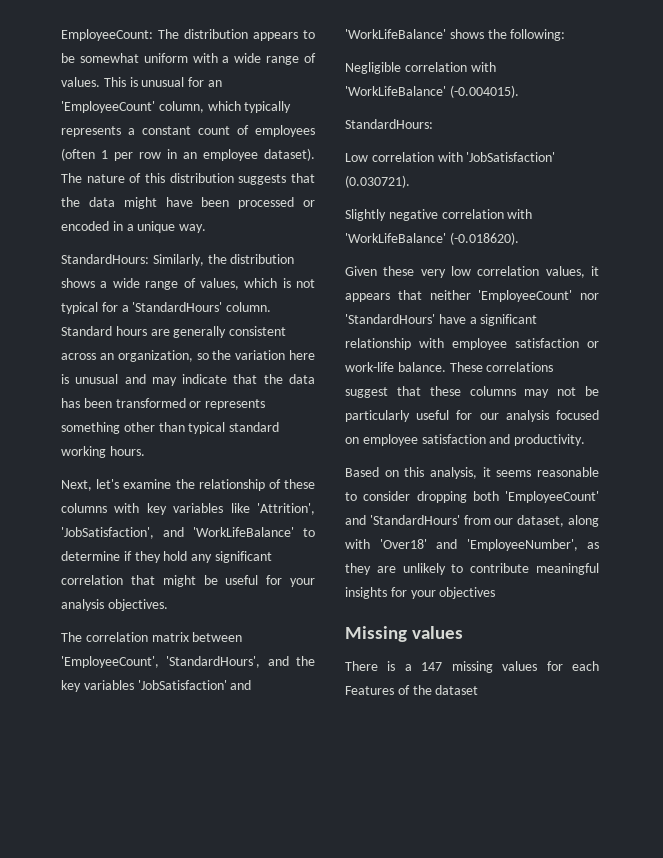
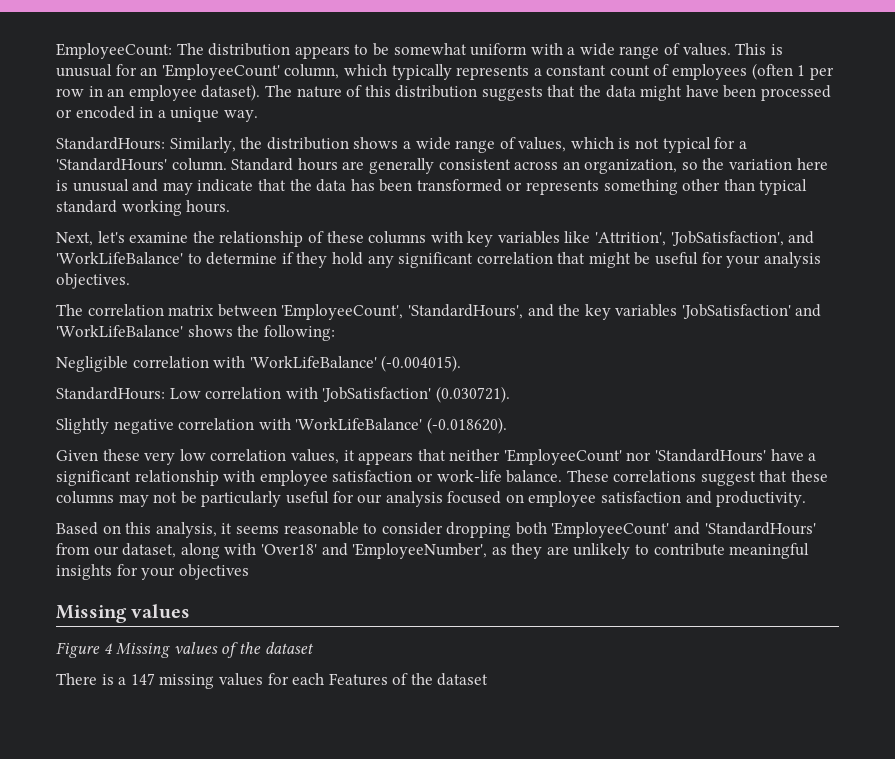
  Negligible correlation with 'WorkLifeBalance' (-0.004015).
- StandardHours:
- Low correlation with 'JobSatisfaction' (0.030721).
+ StandardHours: Low correlation with 'JobSatisfaction' (0.030721).
+ Figure 4 Missing values of the dataset

